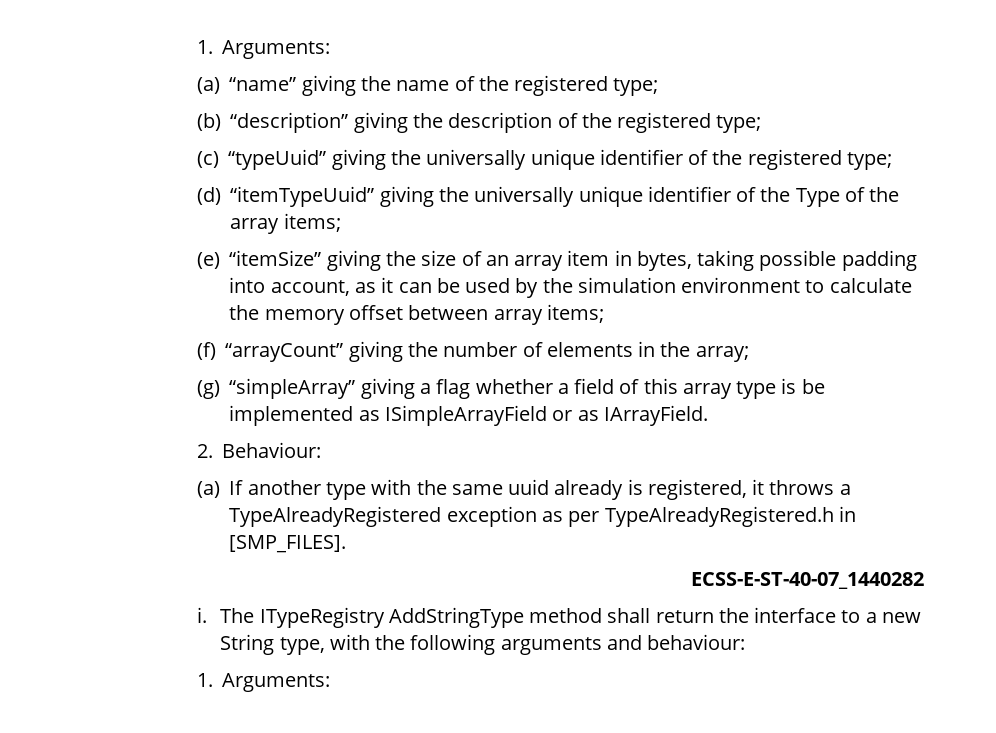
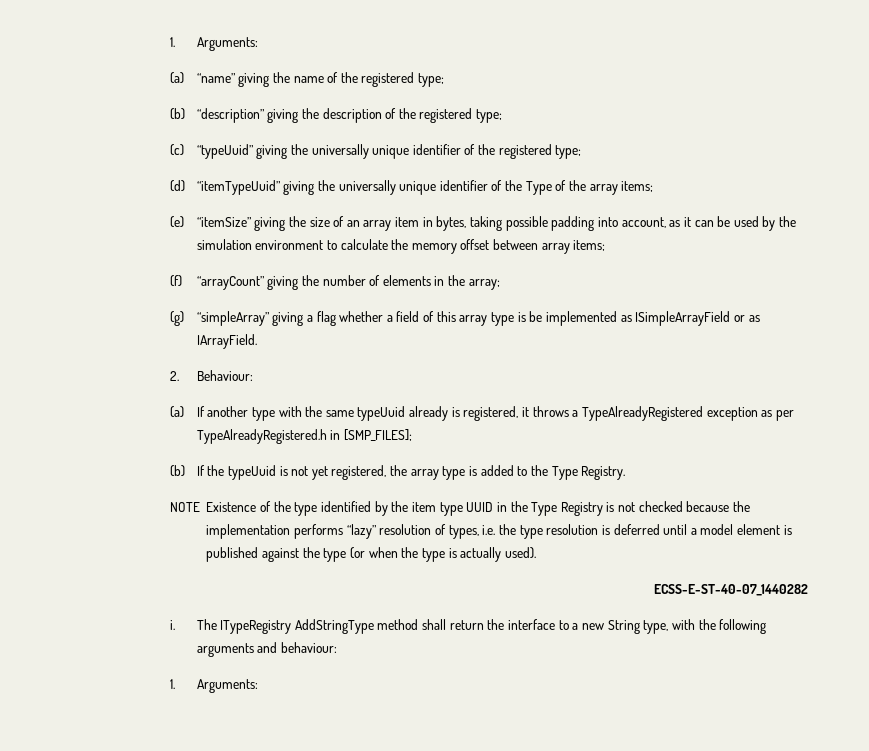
- (a) If another type with the same uuid already is registered, it throws a TypeAlreadyRegistered exception as per TypeAlreadyRegistered.h in [SMP_FILES].
+ (a) If another type with the same typeUuid already is registered, it throws a TypeAlreadyRegistered exception as per TypeAlreadyRegistered.h in [SMP_FILES];
+ (b) If the typeUuid is not yet registered, the array type is added to the Type Registry.
+ NOTE Existence of the type identified by the item type UUID in the Type Registry is not checked because the implementation performs “lazy” resolution of types, i.e. the type resolution is deferred until a model element is published against the type (or when the type is actually used).

